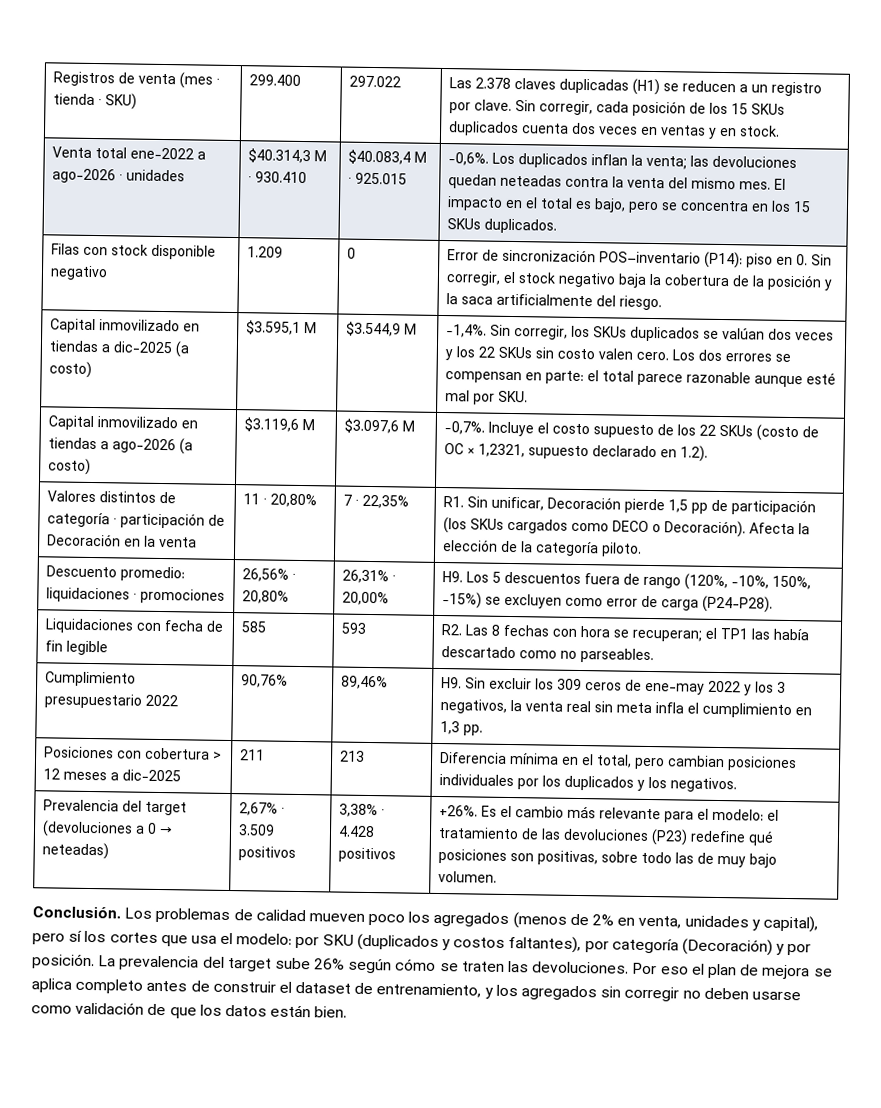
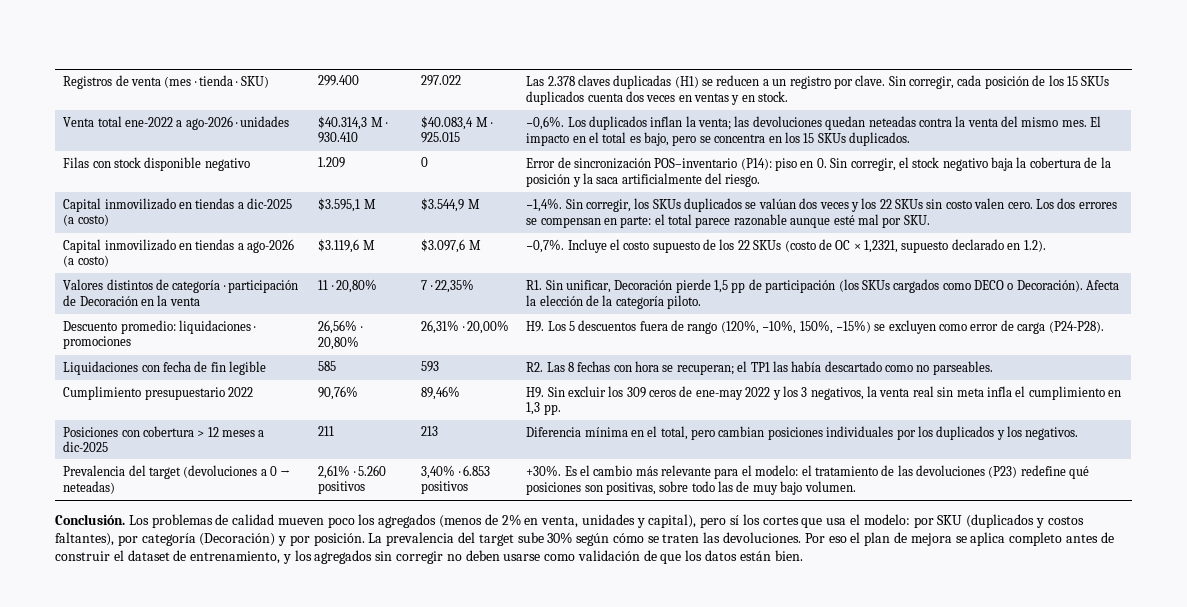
- 2,67% · 3.509 positivos | 3,38% · 4.428 positivos | +26%.
+ 2,61% · 5.260 positivos | 3,40% · 6.853 positivos | +30%.
- La prevalencia del target sube 26% según cómo se traten las devoluciones.
+ La prevalencia del target sube 30% según cómo se traten las devoluciones.

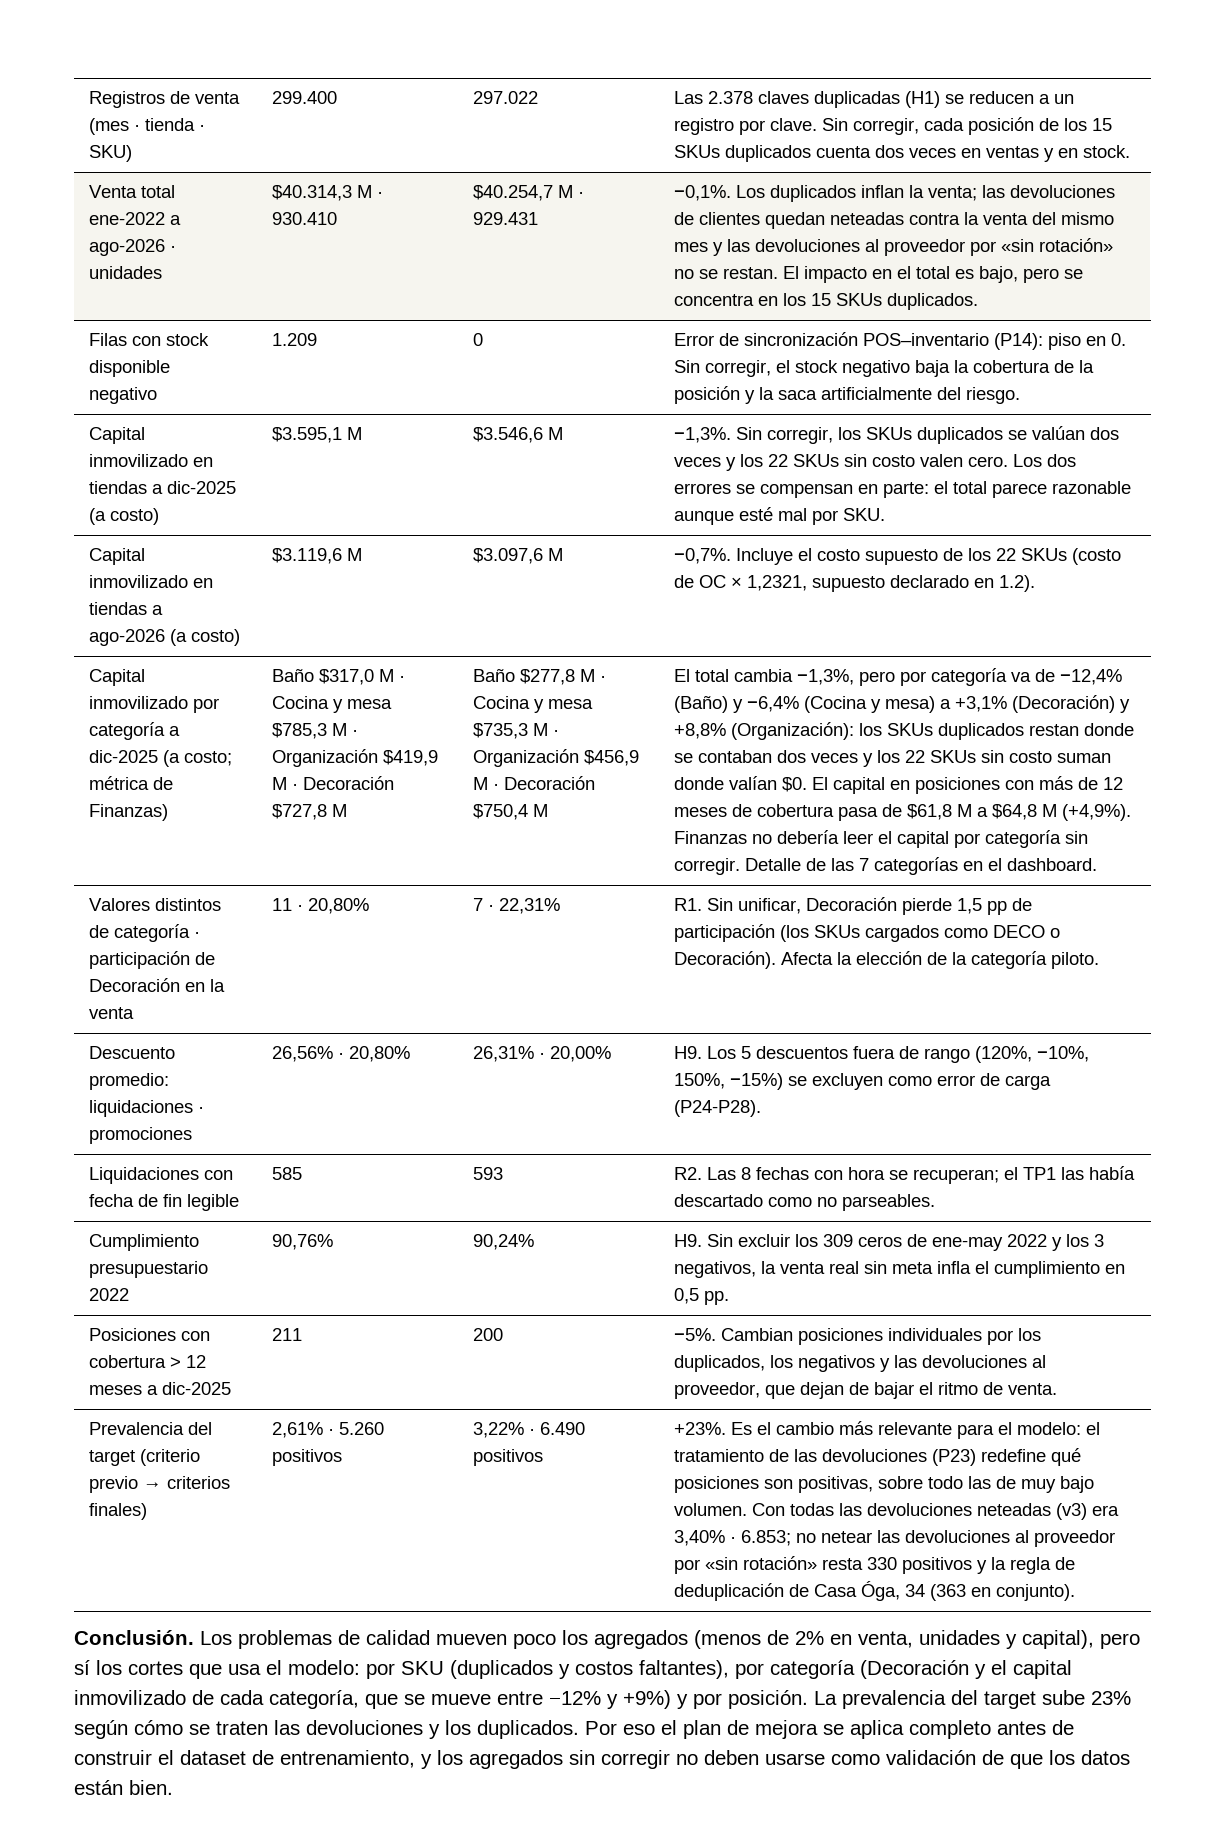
- $40.083,4 M · 925.015 | −0,6%.
+ $40.254,7 M · 929.431 | −0,1%.
- Los duplicados inflan la venta; las devoluciones quedan neteadas contra la venta del mismo mes.
+ Los duplicados inflan la venta; las devoluciones de clientes quedan neteadas contra la venta del mismo mes y las devoluciones al proveedor por «sin rotación» no se restan.
- $3.544,9 M | −1,4%.
+ $3.546,6 M | −1,3%.
+ Capital inmovilizado por categoría a dic-2025 (a costo; métrica de Finanzas) | Baño $317,0 M · Cocina y mesa $785,3 M · Organización $419,9 M · Decoración $727,8 M | Baño $277,8 M · Cocina y mesa $735,3 M · Organización $456,9 M · Decoración $750,4 M | El total cambia −1,3%, pero por categoría va de −12,4% (Baño) y −6,4% (Cocina y mesa) a +3,1% (Decoración) y +8,8% (Organización): los SKUs duplicados restan donde se contaban dos veces y los 22 SKUs sin costo suman donde valían $0. El capital en posiciones con más de 12 meses de cobertura pasa de $61,8 M a $64,8 M (+4,9%). Finanzas no debería leer el capital por categoría sin corregir. Detalle de las 7 categorías en el dashboard.
- Valores distintos de categoría · participación de Decoración en la venta | 11 · 20,80% | 7 · 22,35% | R1. Sin unificar, Decoración pierde 1,5 pp de participación (los SKUs cargados como DECO o Decoración). Afecta la elección de la categoría piloto.
+ Valores distintos de categoría · participación de Decoración en la venta | 11 · 20,80% | 7 · 22,31% | R1. Sin unificar, Decoración pierde 1,5 pp de participación (los SKUs cargados como DECO o Decoración). Afecta la elección de la categoría piloto.
- Cumplimiento presupuestario 2022 | 90,76% | 89,46% | H9. Sin excluir los 309 ceros de ene-may 2022 y los 3 negativos, la venta real sin meta infla el cumplimiento en 1,3 pp.
+ Cumplimiento presupuestario 2022 | 90,76% | 90,24% | H9. Sin excluir los 309 ceros de ene-may 2022 y los 3 negativos, la venta real sin meta infla el cumplimiento en 0,5 pp.
- Posiciones con cobertura > 12 meses a dic-2025 | 211 | 213 | Diferencia mínima en el total, pero cambian posiciones individuales por los duplicados y los negativos.
- Prevalencia del target (devoluciones a 0 → neteadas)
+ Posiciones con cobertura > 12 meses a dic-2025 | 211 | 200 | −5%. Cambian posiciones individuales por los duplicados, los negativos y las devoluciones al proveedor, que dejan de bajar el ritmo de venta.
+ Prevalencia del target (criterio previo → criterios finales)
- 3,40% · 6.853 positivos | +30%.
+ 3,22% · 6.490 positivos | +23%.
+ Con todas las devoluciones neteadas (v3) era 3,40% · 6.853; no netear las devoluciones al proveedor por «sin rotación» resta 330 positivos y la regla de deduplicación de Casa Óga, 34 (363 en conjunto).
- Los problemas de calidad mueven poco los agregados (menos de 2% en venta, unidades y capital), pero sí los cortes que usa el modelo: por SKU (duplicados y costos faltantes), por categoría (Decoración) y por posición.
+ Los problemas de calidad mueven poco los agregados (menos de 2% en venta, unidades y capital), pero sí los cortes que usa el modelo: por SKU (duplicados y costos faltantes), por categoría (Decoración y el capital inmovilizado de cada categoría, que se mueve entre −12% y +9%) y por posición.
- La prevalencia del target sube 30% según cómo se traten las devoluciones.
+ La prevalencia del target sube 23% según cómo se traten las devoluciones y los duplicados.

